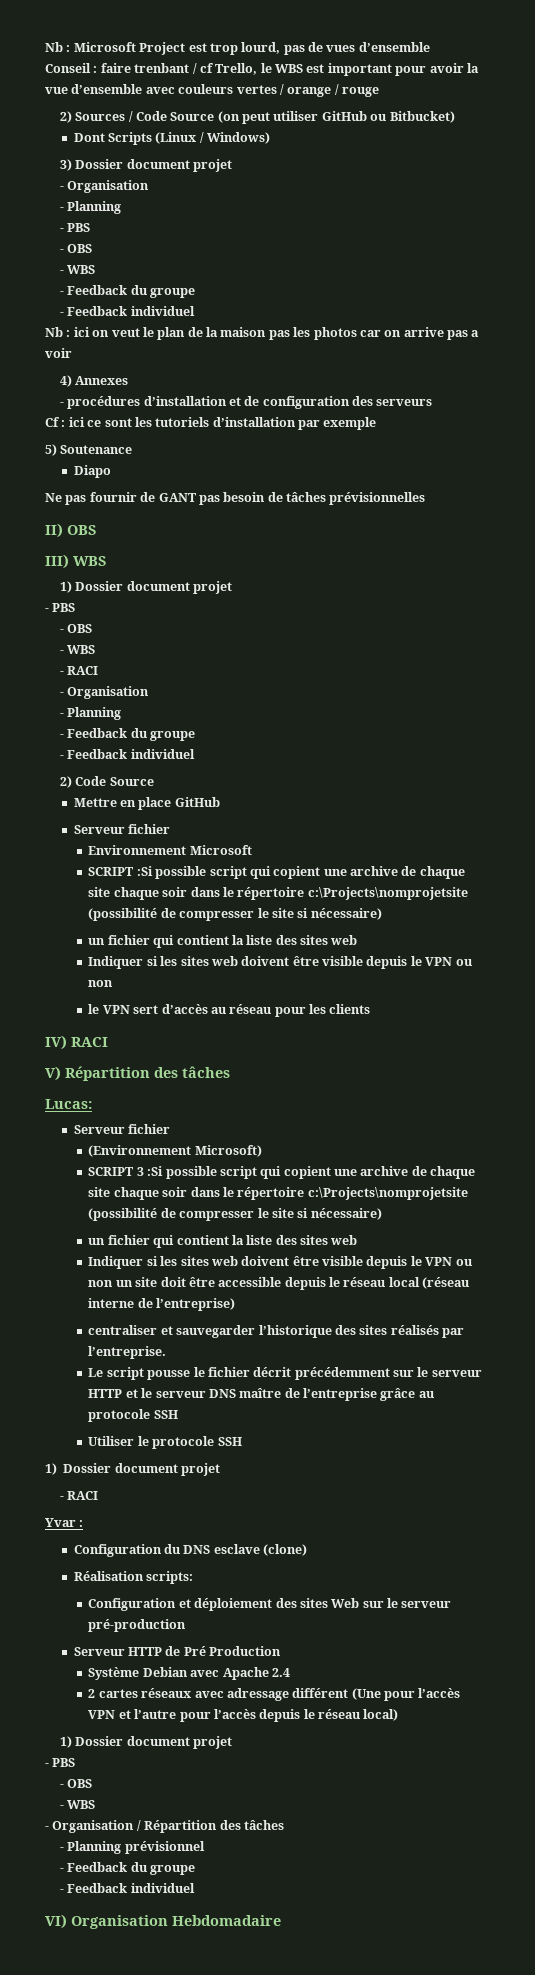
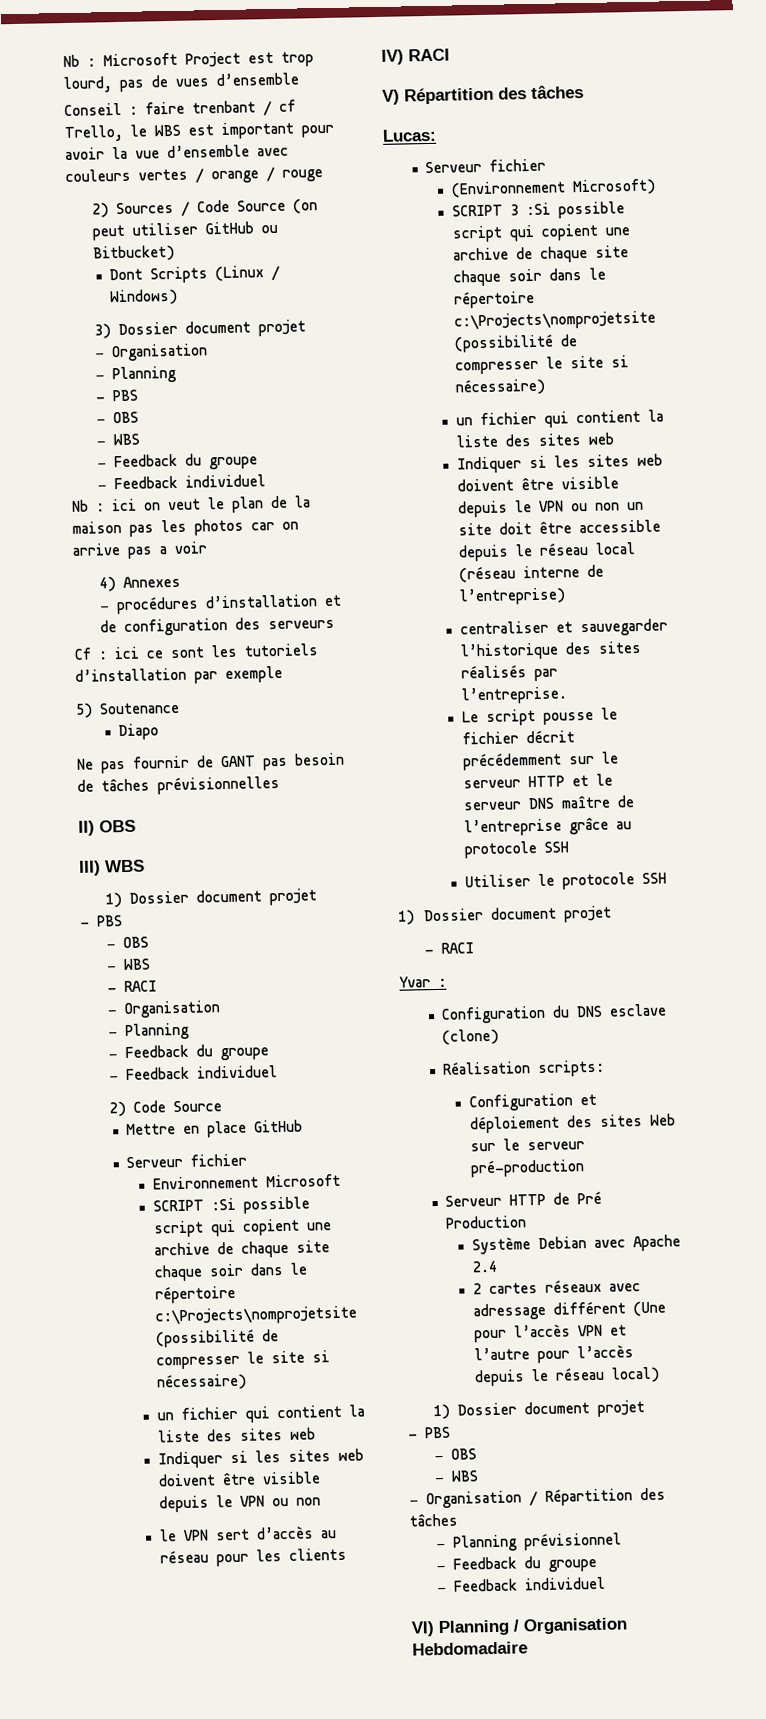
- VI) Organisation Hebdomadaire
+ VI) Planning / Organisation Hebdomadaire

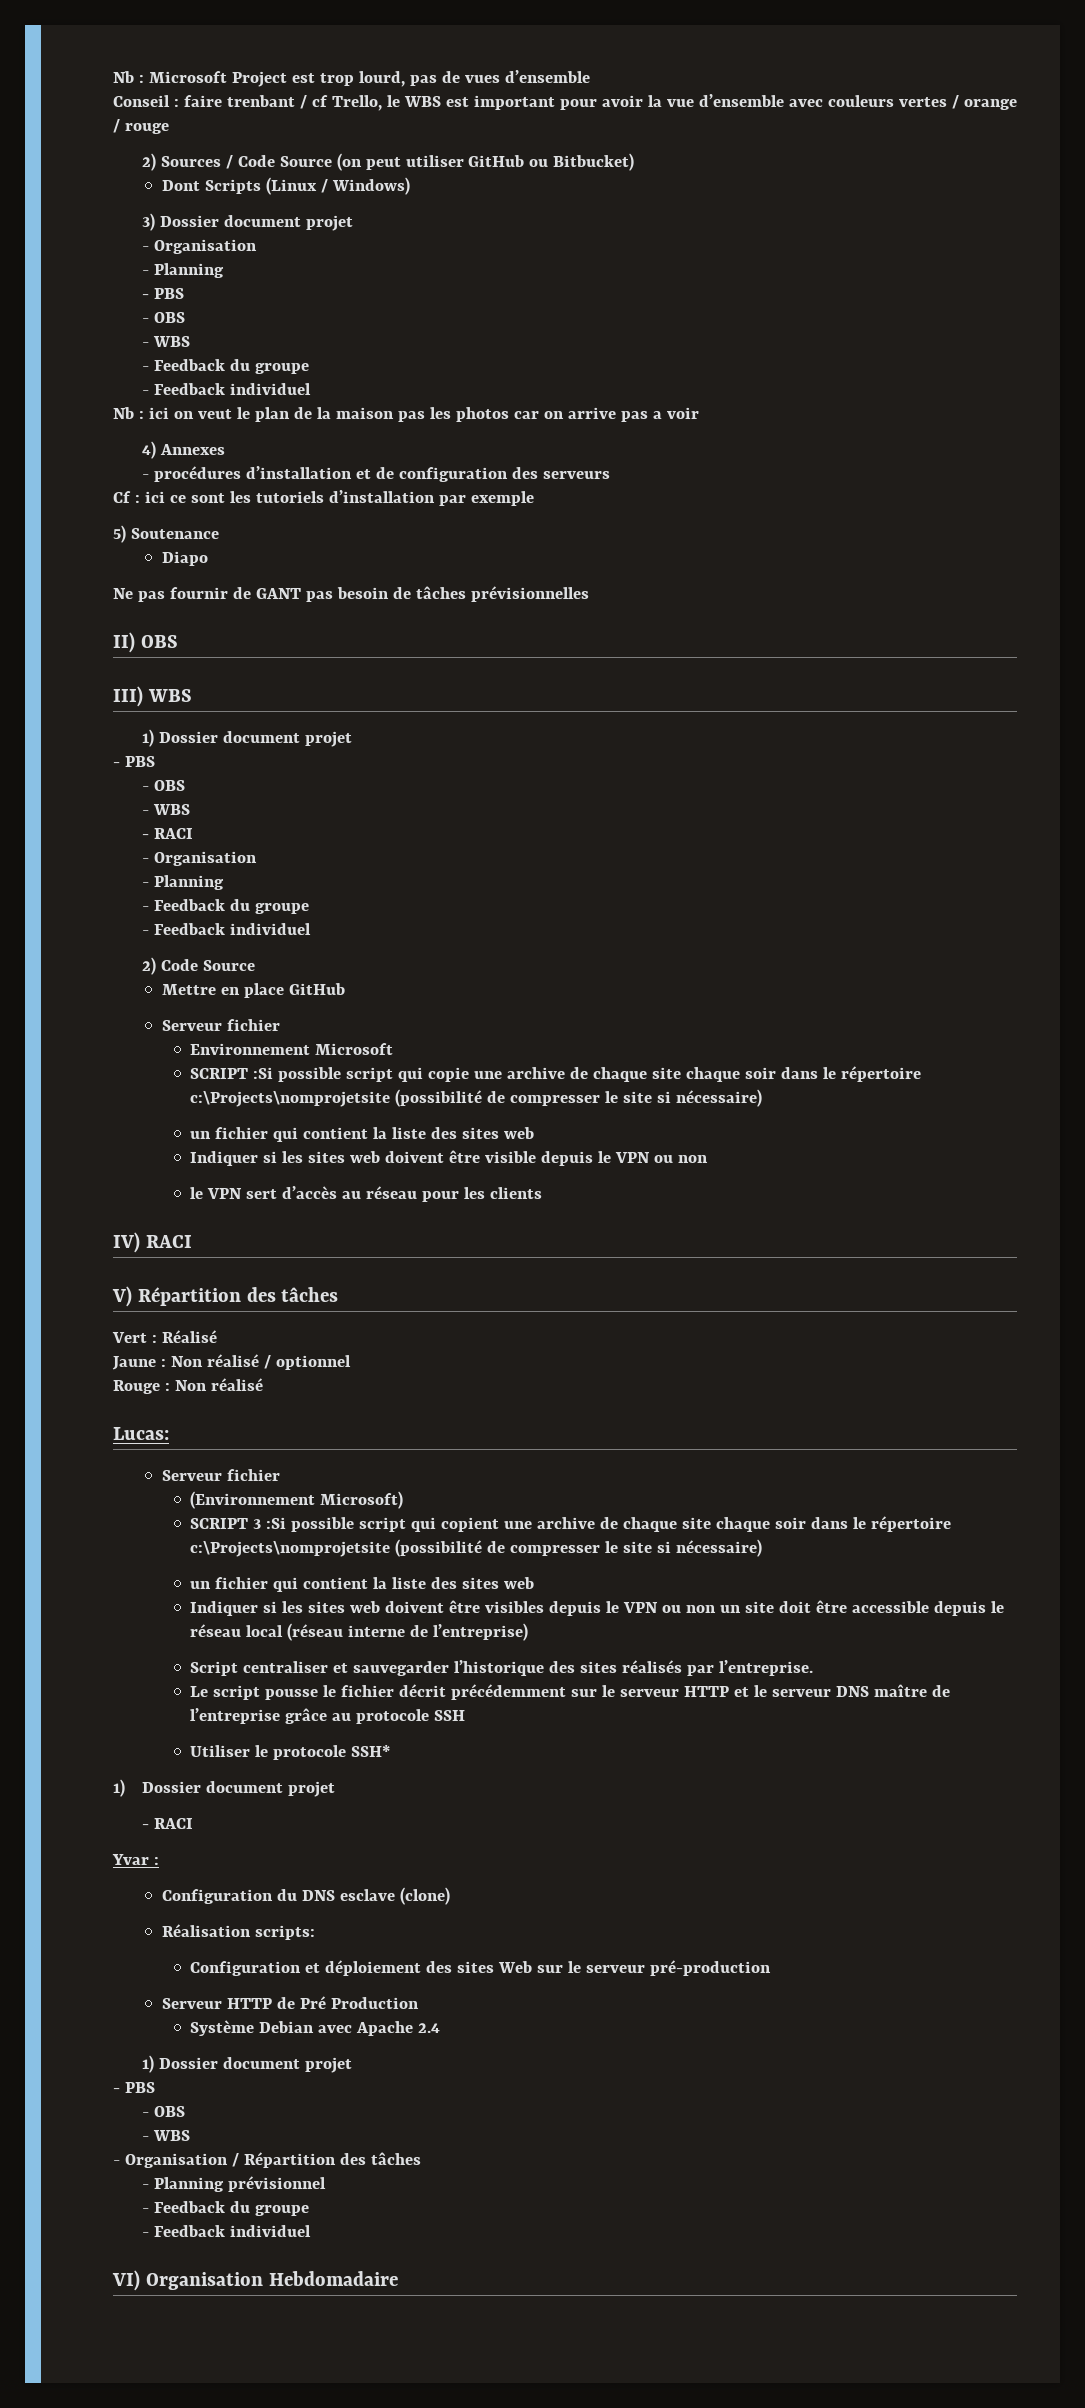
- SCRIPT :Si possible script qui copient une archive de chaque site chaque soir dans le répertoire c:\Projects\nomprojetsite (possibilité de compresser le site si nécessaire)
+ SCRIPT :Si possible script qui copie une archive de chaque site chaque soir dans le répertoire c:\Projects\nomprojetsite (possibilité de compresser le site si nécessaire)
+ Vert : Réalisé
+ Jaune : Non réalisé / optionnel
+ Rouge : Non réalisé
- Indiquer si les sites web doivent être visible depuis le VPN ou non un site doit être accessible depuis le réseau local (réseau interne de l’entreprise)
+ Indiquer si les sites web doivent être visibles depuis le VPN ou non un site doit être accessible depuis le réseau local (réseau interne de l’entreprise)
- centraliser et sauvegarder l’historique des sites réalisés par l’entreprise.
+ Script centraliser et sauvegarder l’historique des sites réalisés par l’entreprise.
- Utiliser le protocole SSH
+ Utiliser le protocole SSH*
- 2 cartes réseaux avec adressage différent (Une pour l’accès VPN et l’autre pour l’accès depuis le réseau local)
- VI) Planning / Organisation Hebdomadaire
+ VI) Organisation Hebdomadaire

